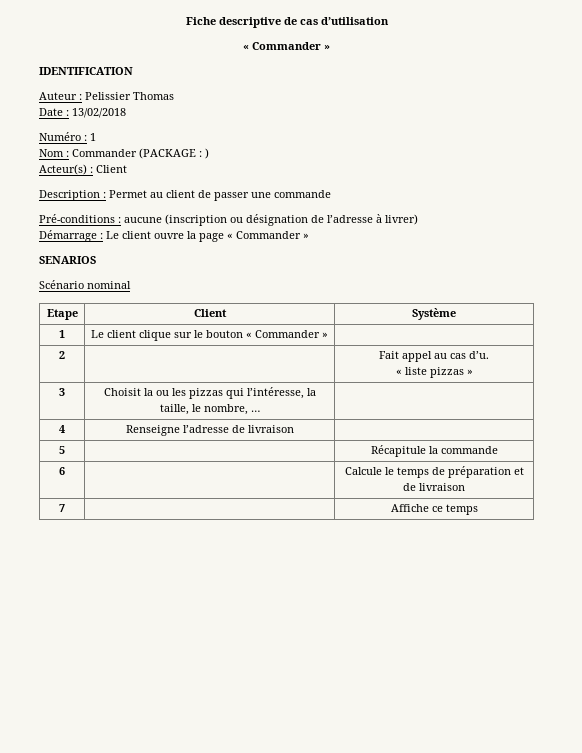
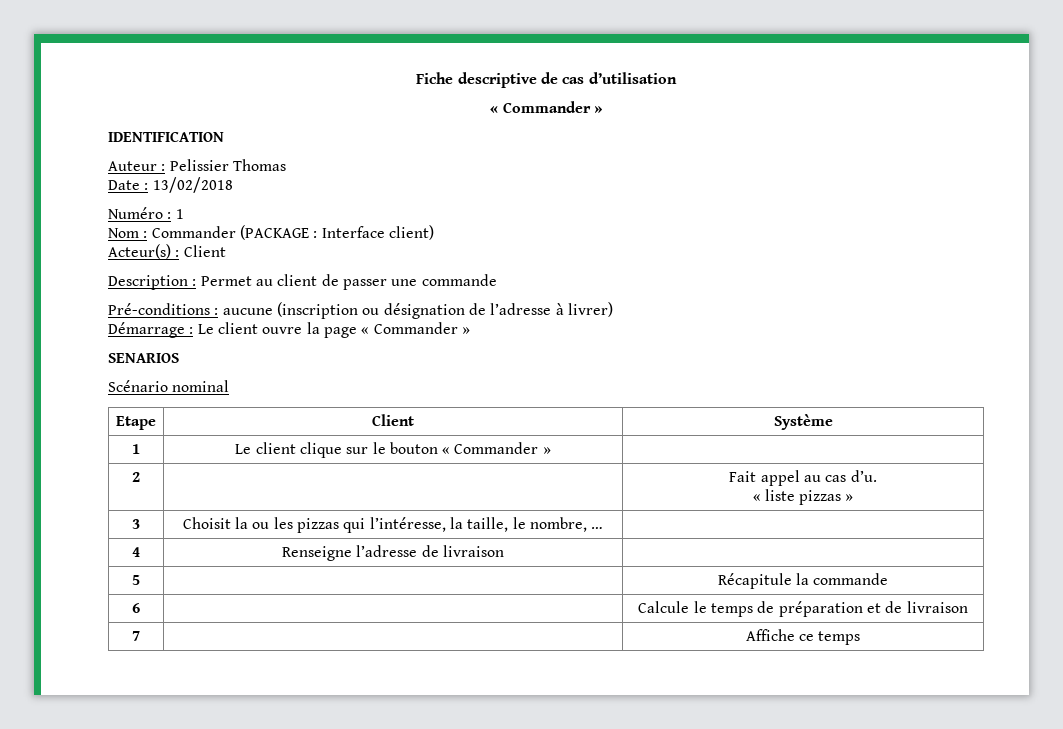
- Nom : Commander (PACKAGE : )
+ Nom : Commander (PACKAGE : Interface client)

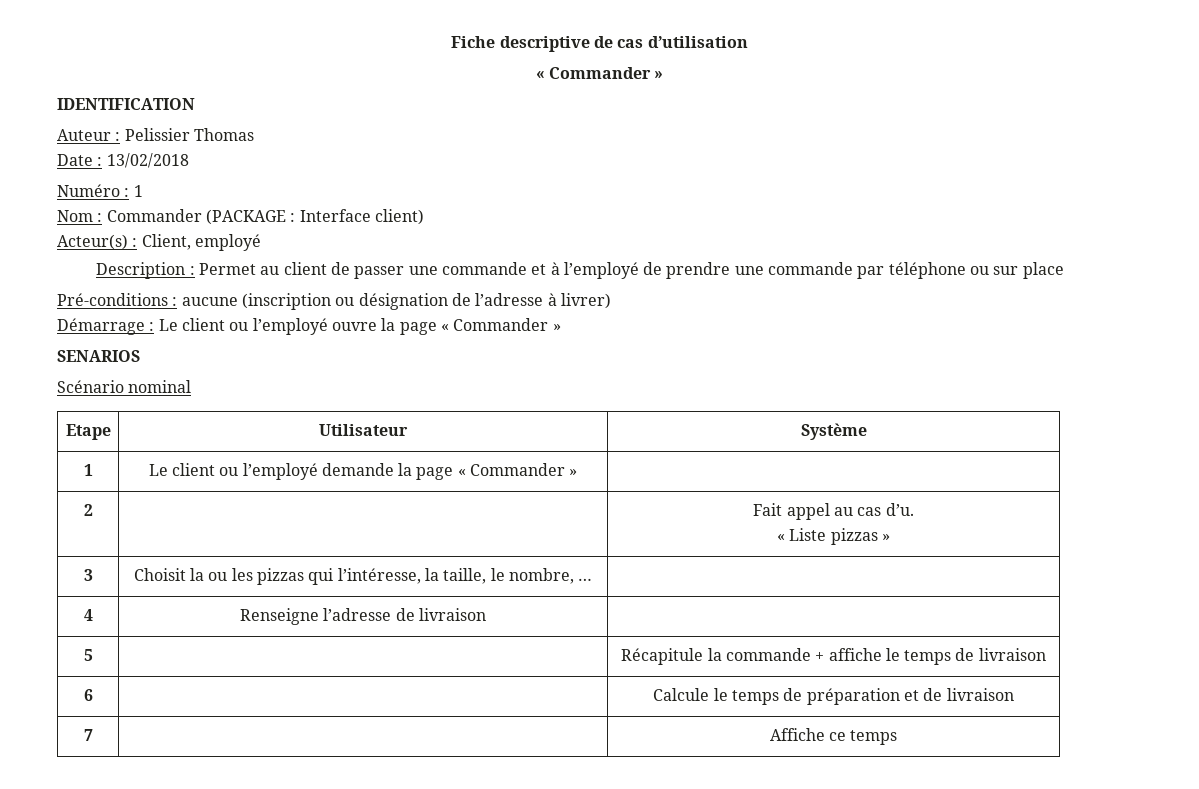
- Acteur(s) : Client
+ Acteur(s) : Client, employé
- Description : Permet au client de passer une commande
+ Description : Permet au client de passer une commande et à l’employé de prendre une commande par téléphone ou sur place
- Démarrage : Le client ouvre la page « Commander »
+ Démarrage : Le client ou l’employé ouvre la page « Commander »
- Etape | Client | Système
+ Etape | Utilisateur | Système
- 1 | Le client clique sur le bouton « Commander » |
+ 1 | Le client ou l’employé demande la page « Commander » |
  2 | | Fait appel au cas d’u.
- « liste pizzas »
+ « Liste pizzas »
- 5 | | Récapitule la commande
+ 5 | | Récapitule la commande + affiche le temps de livraison

